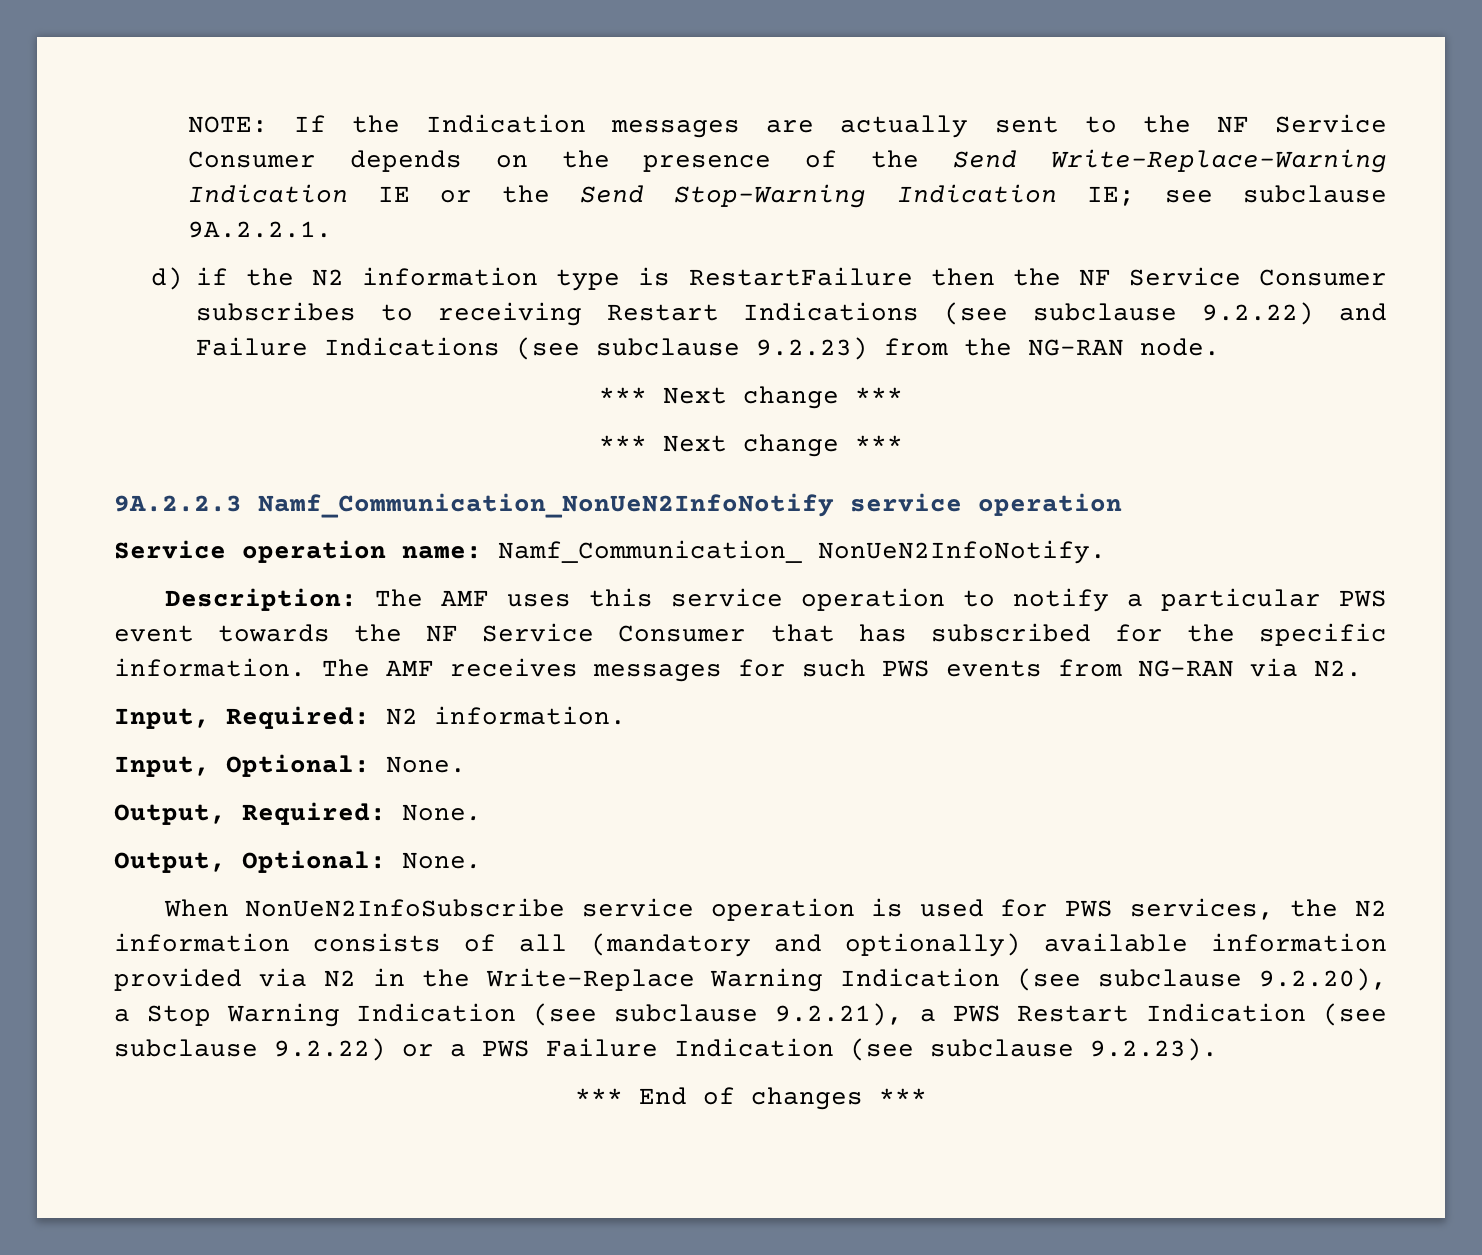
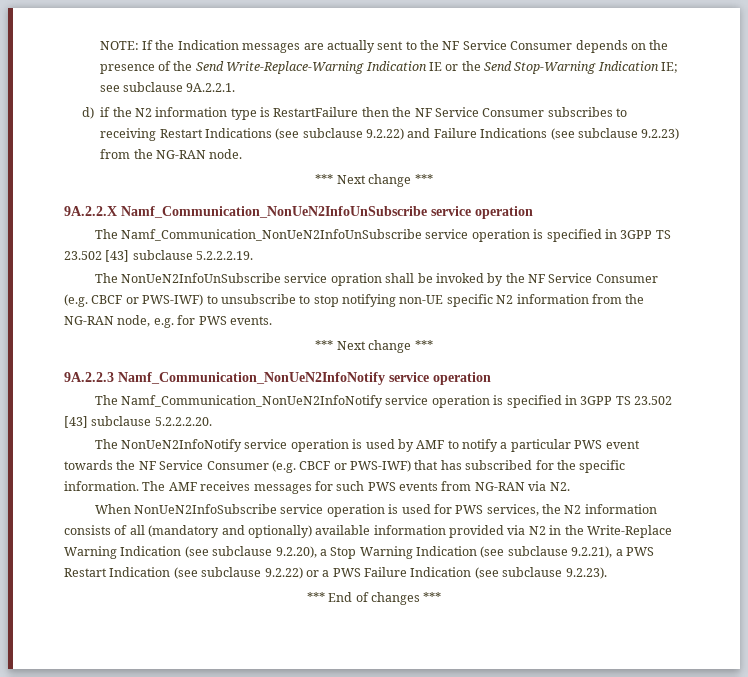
+ 9A.2.2.X Namf_Communication_NonUeN2InfoUnSubscribe service operation
+ The Namf_Communication_NonUeN2InfoUnSubscribe service operation is specified in 3GPP TS 23.502 [43] subclause 5.2.2.2.19.
+ The NonUeN2InfoUnSubscribe service opration shall be invoked by the NF Service Consumer (e.g. CBCF or PWS-IWF) to unsubscribe to stop notifying non-UE specific N2 information from the NG-RAN node, e.g. for PWS events.
- Service operation name: Namf_Communication_ NonUeN2InfoNotify.
- Description: The AMF uses this service operation to notify a particular PWS event towards the NF Service Consumer that has subscribed for the specific information.
+ The Namf_Communication_NonUeN2InfoNotify service operation is specified in 3GPP TS 23.502 [43] subclause 5.2.2.2.20.
+ The NonUeN2InfoNotify service operation is used by AMF to notify a particular PWS event towards the NF Service Consumer (e.g. CBCF or PWS-IWF) that has subscribed for the specific information.
- Input, Required: N2 information.
- Input, Optional: None.
- Output, Required: None.
- Output, Optional: None.

